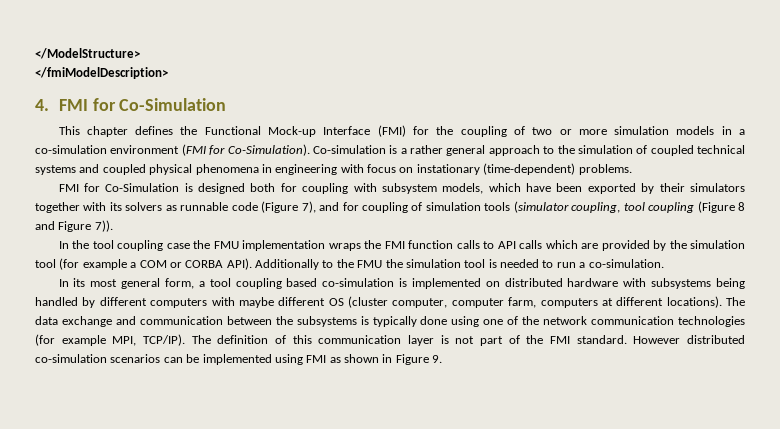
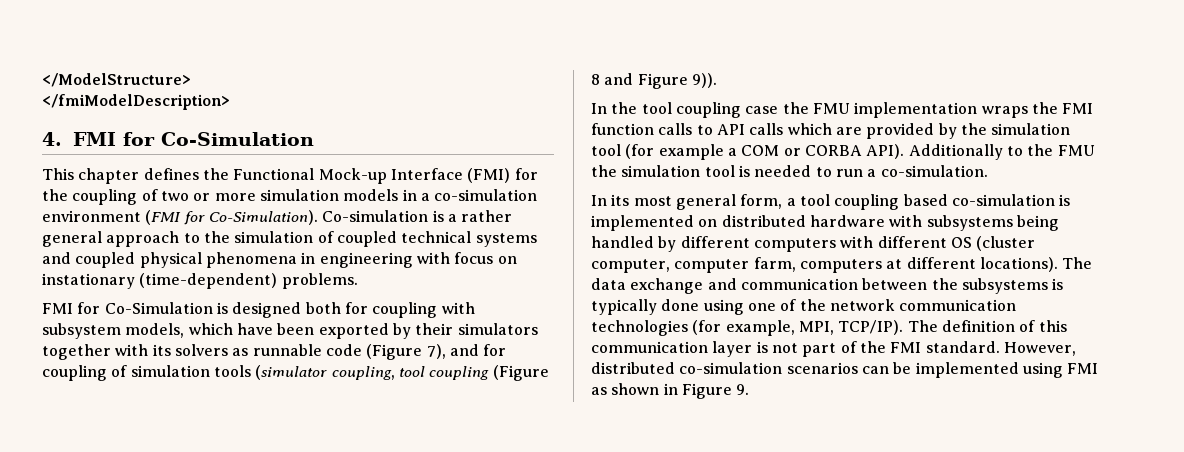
- FMI for Co-Simulation is designed both for coupling with subsystem models, which have been exported by their simulators together with its solvers as runnable code (Figure 7), and for coupling of simulation tools (simulator coupling, tool coupling (Figure 8 and Figure 7)).
+ FMI for Co-Simulation is designed both for coupling with subsystem models, which have been exported by their simulators together with its solvers as runnable code (Figure 7), and for coupling of simulation tools (simulator coupling, tool coupling (Figure 8 and Figure 9)).
- In its most general form, a tool coupling based co-simulation is implemented on distributed hardware with subsystems being handled by different computers with maybe different OS (cluster computer, computer farm, computers at different locations).
+ In its most general form, a tool coupling based co-simulation is implemented on distributed hardware with subsystems being handled by different computers with different OS (cluster computer, computer farm, computers at different locations).
- The data exchange and communication between the subsystems is typically done using one of the network communication technologies (for example MPI, TCP/IP).
+ The data exchange and communication between the subsystems is typically done using one of the network communication technologies (for example, MPI, TCP/IP).
- However distributed co-simulation scenarios can be implemented using FMI as shown in Figure 9.
+ However, distributed co-simulation scenarios can be implemented using FMI as shown in Figure 9.

